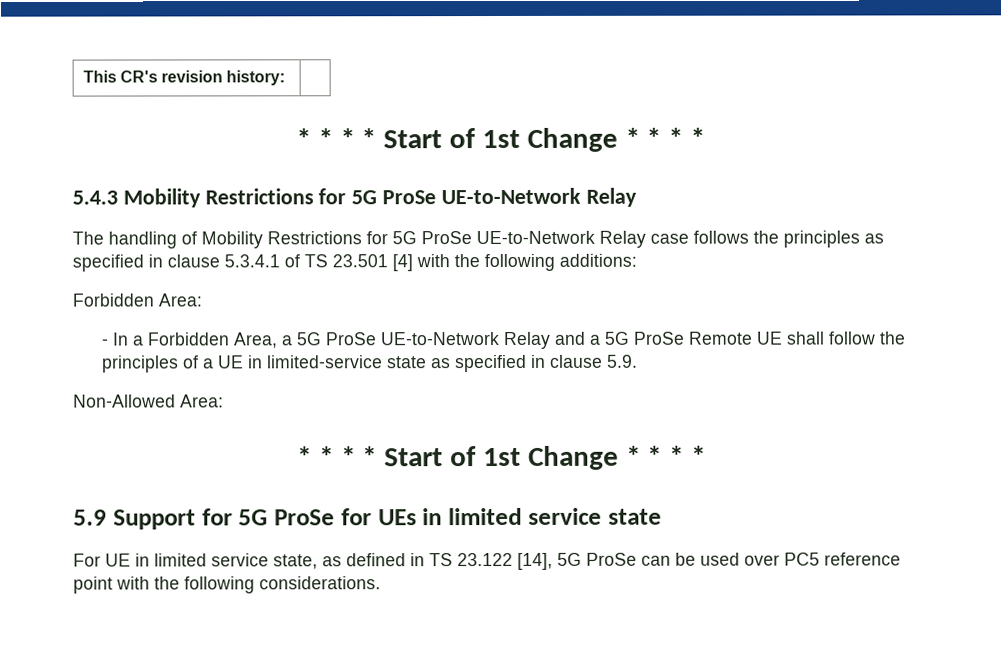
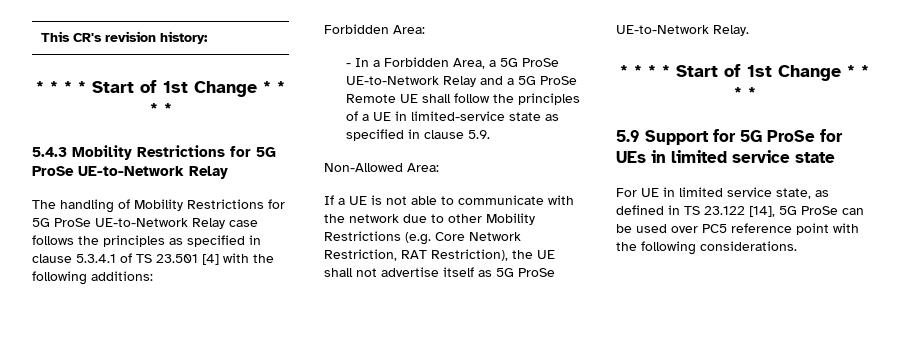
+ If a UE is not able to communicate with the network due to other Mobility Restrictions (e.g. Core Network Restriction, RAT Restriction), the UE shall not advertise itself as 5G ProSe UE-to-Network Relay.

